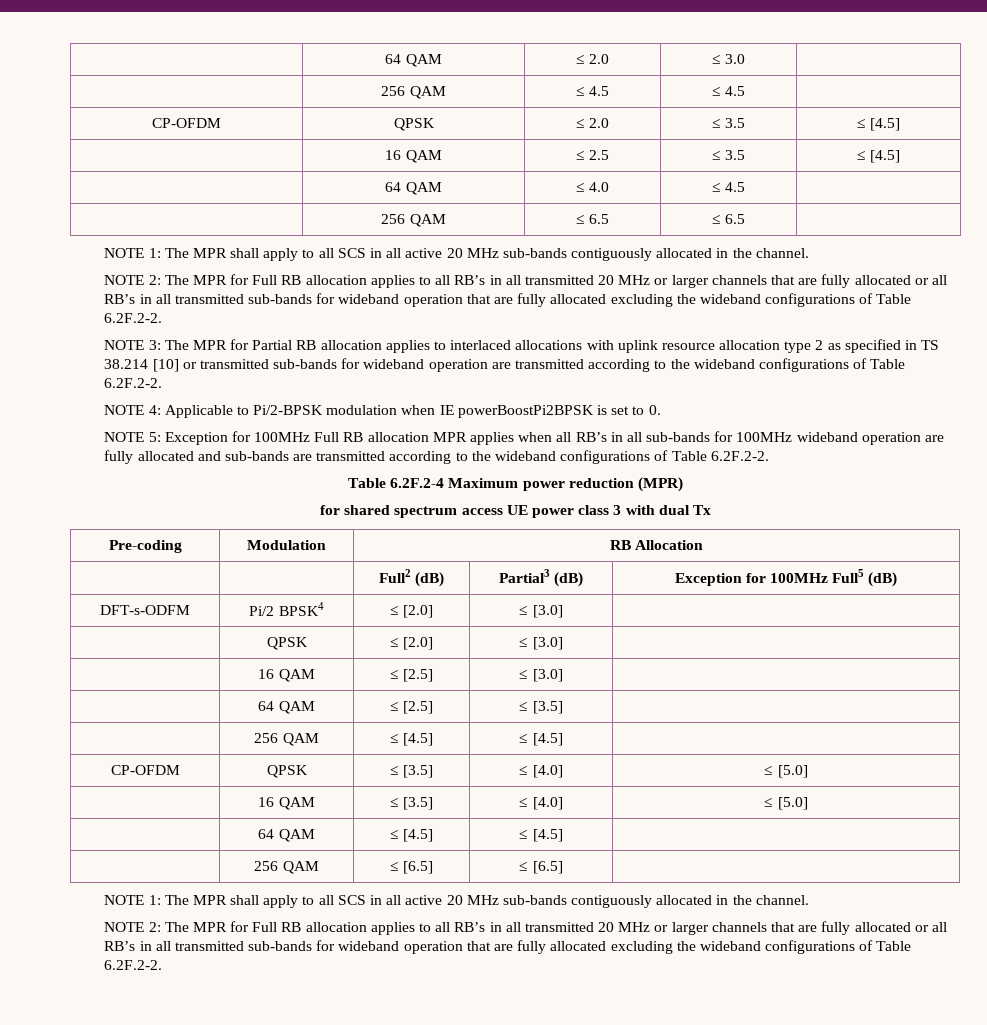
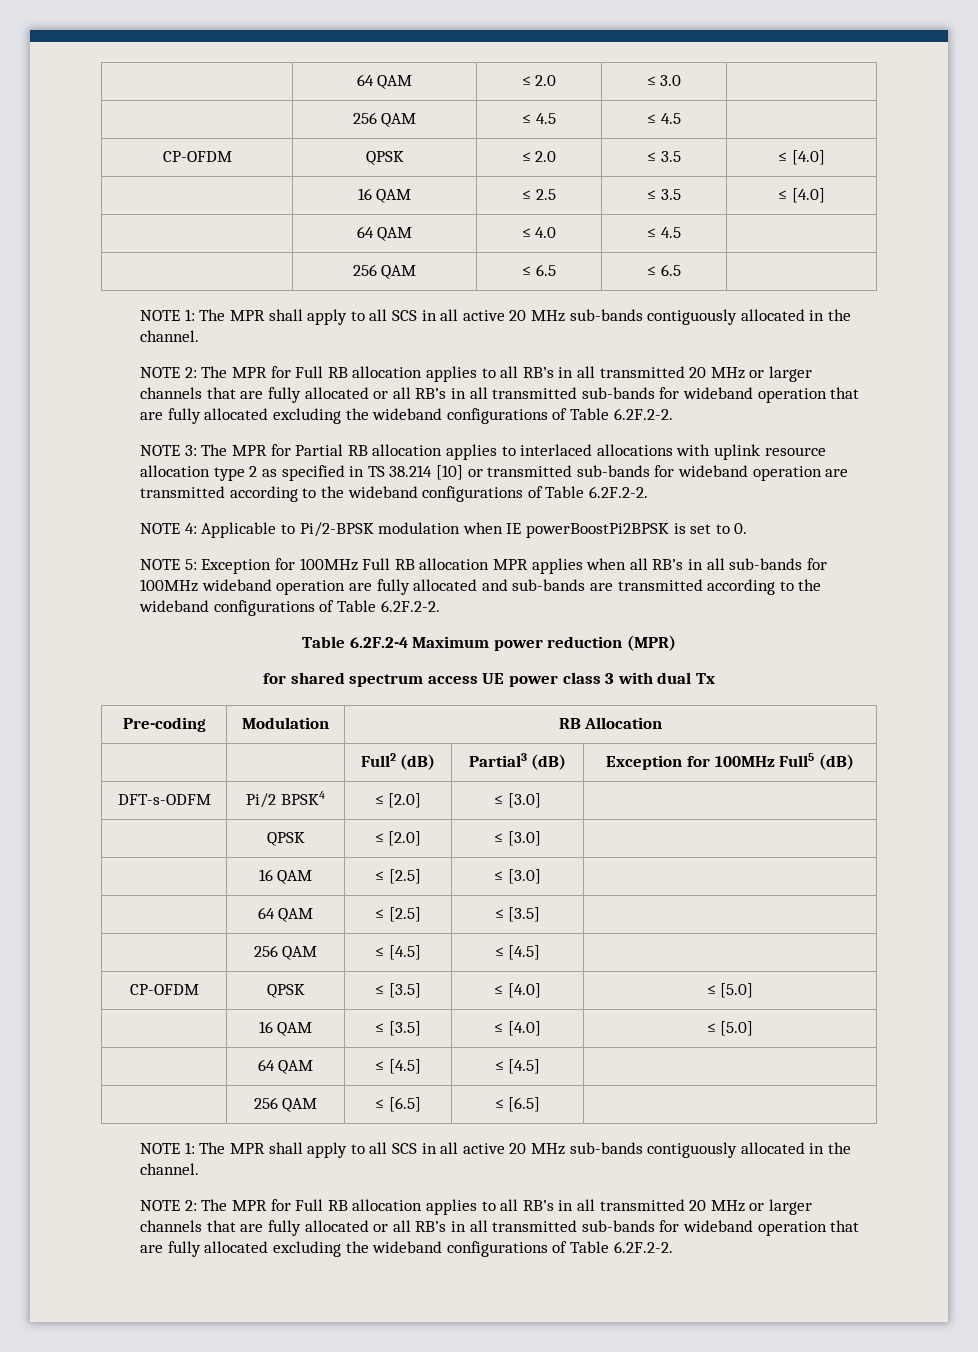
- CP-OFDM | QPSK | ≤ 2.0 | ≤ 3.5 | ≤ [4.5]
+ CP-OFDM | QPSK | ≤ 2.0 | ≤ 3.5 | ≤ [4.0]
- | 16 QAM | ≤ 2.5 | ≤ 3.5 | ≤ [4.5]
+ | 16 QAM | ≤ 2.5 | ≤ 3.5 | ≤ [4.0]

